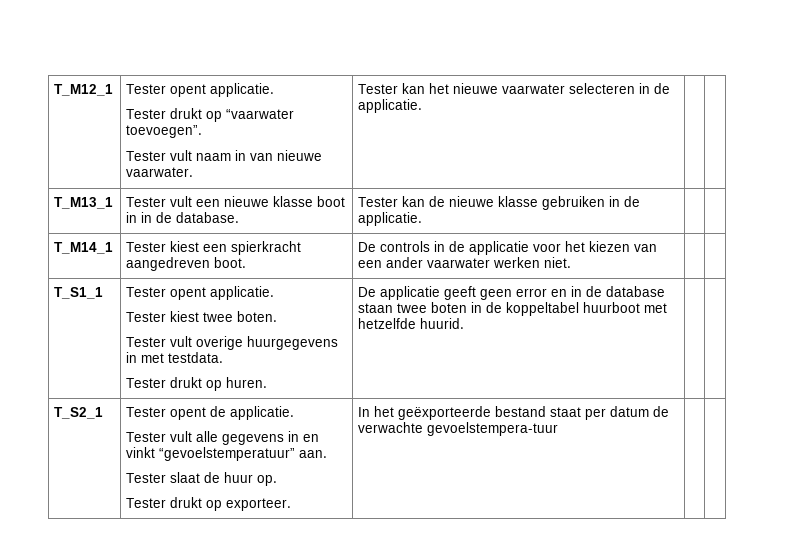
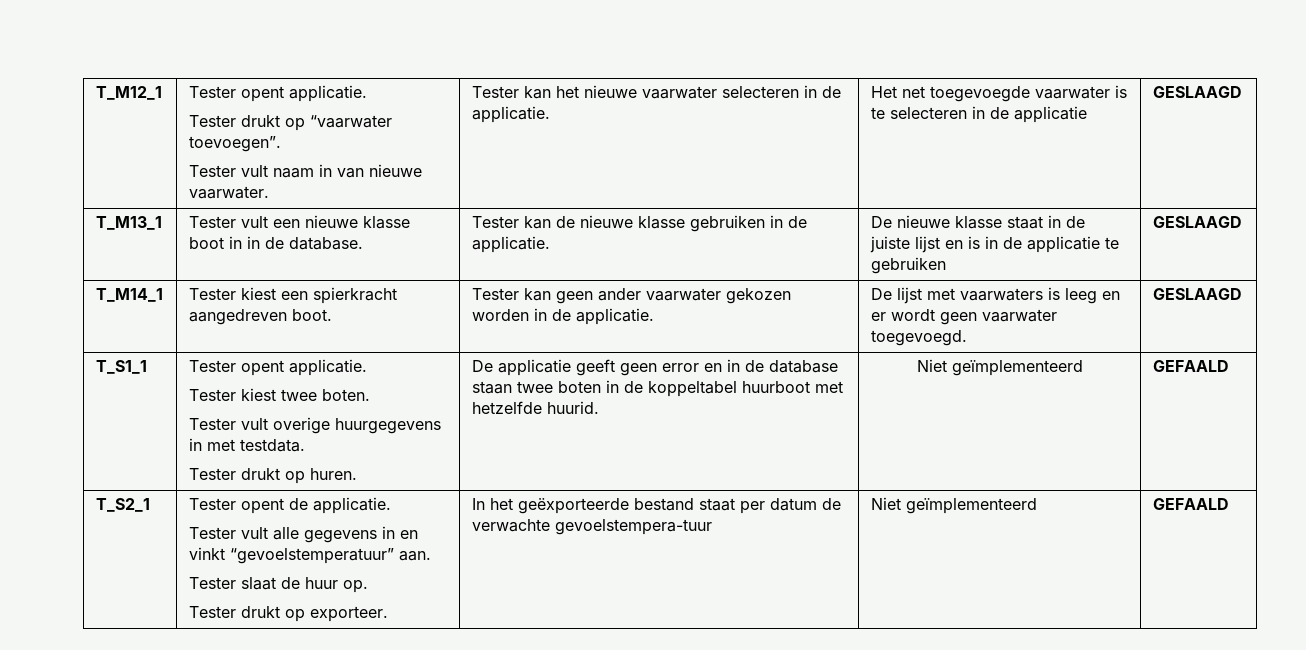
  T_M12_1 | Tester opent applicatie.
  Tester drukt op “vaarwater toevoegen”.
- Tester vult naam in van nieuwe vaarwater. | Tester kan het nieuwe vaarwater selecteren in de applicatie. | |
+ Tester vult naam in van nieuwe vaarwater. | Tester kan het nieuwe vaarwater selecteren in de applicatie. | Het net toegevoegde vaarwater is te selecteren in de applicatie | GESLAAGD
- T_M13_1 | Tester vult een nieuwe klasse boot in in de database. | Tester kan de nieuwe klasse gebruiken in de applicatie. | |
+ T_M13_1 | Tester vult een nieuwe klasse boot in in de database. | Tester kan de nieuwe klasse gebruiken in de applicatie. | De nieuwe klasse staat in de juiste lijst en is in de applicatie te gebruiken | GESLAAGD
- T_M14_1 | Tester kiest een spierkracht aangedreven boot. | De controls in de applicatie voor het kiezen van een ander vaarwater werken niet. | |
+ T_M14_1 | Tester kiest een spierkracht aangedreven boot. | Tester kan geen ander vaarwater gekozen worden in de applicatie. | De lijst met vaarwaters is leeg en er wordt geen vaarwater toegevoegd. | GESLAAGD
- De applicatie geeft geen error en in de database staan twee boten in de koppeltabel huurboot met hetzelfde huurid.
+ De applicatie geeft geen error en in de database staan twee boten in de koppeltabel huurboot met hetzelfde huurid. | Niet geïmplementeerd | GEFAALD
  T_S2_1 | Tester opent de applicatie.
  Tester vult alle gegevens in en vinkt “gevoelstemperatuur” aan.
  Tester slaat de huur op.
- Tester drukt op exporteer. | In het geëxporteerde bestand staat per datum de verwachte gevoelstempera-tuur | |
+ Tester drukt op exporteer. | In het geëxporteerde bestand staat per datum de verwachte gevoelstempera-tuur | Niet geïmplementeerd | GEFAALD

